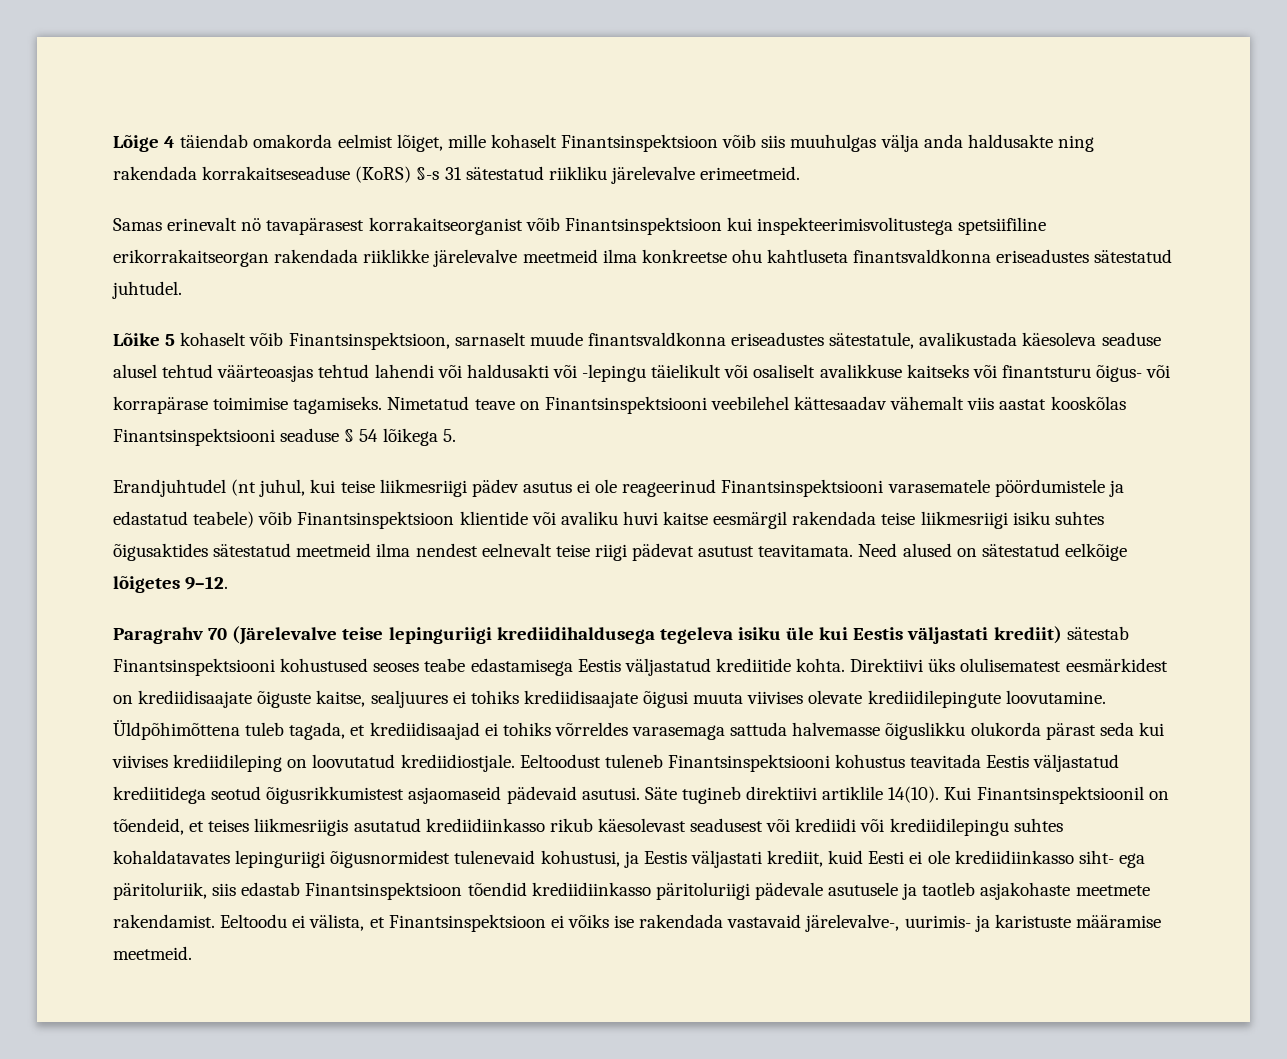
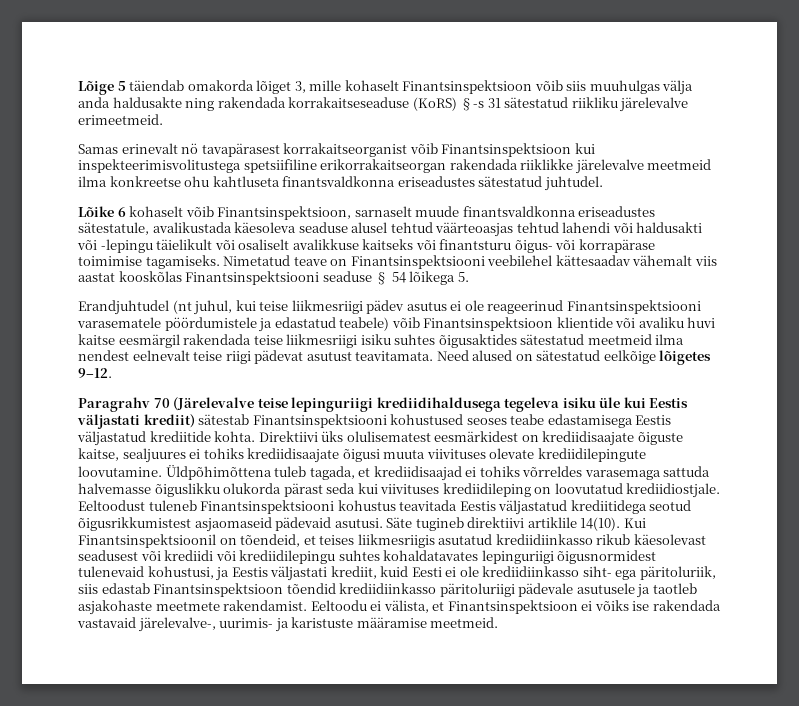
- Lõige 4 täiendab omakorda eelmist lõiget, mille kohaselt Finantsinspektsioon võib siis muuhulgas välja anda haldusakte ning rakendada korrakaitseseaduse (KoRS) §-s 31 sätestatud riikliku järelevalve erimeetmeid.
+ Lõige 5 täiendab omakorda lõiget 3, mille kohaselt Finantsinspektsioon võib siis muuhulgas välja anda haldusakte ning rakendada korrakaitseseaduse (KoRS) §-s 31 sätestatud riikliku järelevalve erimeetmeid.
- Lõike 5 kohaselt võib Finantsinspektsioon, sarnaselt muude finantsvaldkonna eriseadustes sätestatule, avalikustada käesoleva seaduse alusel tehtud väärteoasjas tehtud lahendi või haldusakti või -lepingu täielikult või osaliselt avalikkuse kaitseks või finantsturu õigus- või korrapärase toimimise tagamiseks.
+ Lõike 6 kohaselt võib Finantsinspektsioon, sarnaselt muude finantsvaldkonna eriseadustes sätestatule, avalikustada käesoleva seaduse alusel tehtud väärteoasjas tehtud lahendi või haldusakti või -lepingu täielikult või osaliselt avalikkuse kaitseks või finantsturu õigus- või korrapärase toimimise tagamiseks.
- Direktiivi üks olulisematest eesmärkidest on krediidisaajate õiguste kaitse, sealjuures ei tohiks krediidisaajate õigusi muuta viivises olevate krediidilepingute loovutamine.
+ Direktiivi üks olulisematest eesmärkidest on krediidisaajate õiguste kaitse, sealjuures ei tohiks krediidisaajate õigusi muuta viivituses olevate krediidilepingute loovutamine.
- Üldpõhimõttena tuleb tagada, et krediidisaajad ei tohiks võrreldes varasemaga sattuda halvemasse õiguslikku olukorda pärast seda kui viivises krediidileping on loovutatud krediidiostjale.
+ Üldpõhimõttena tuleb tagada, et krediidisaajad ei tohiks võrreldes varasemaga sattuda halvemasse õiguslikku olukorda pärast seda kui viivituses krediidileping on loovutatud krediidiostjale.

